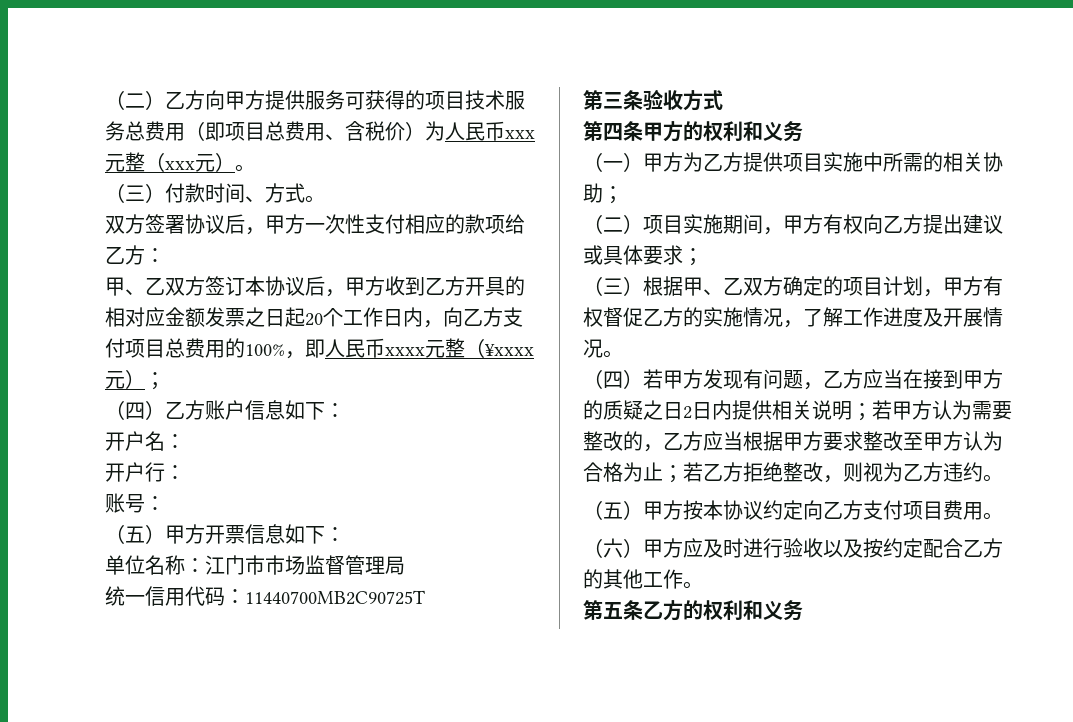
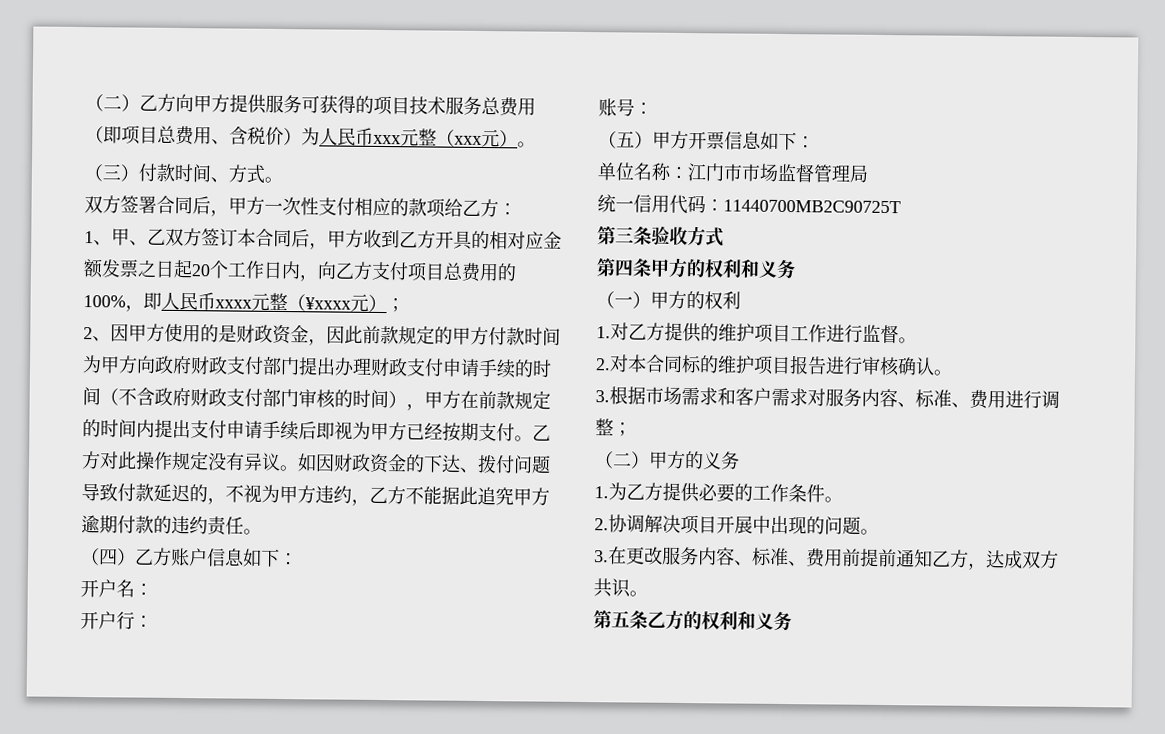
- 双方签署协议后，甲方一次性支付相应的款项给乙方：
+ 双方签署合同后，甲方一次性支付相应的款项给乙方：
- 甲、乙双方签订本协议后，甲方收到乙方开具的相对应金额发票之日起20个工作日内，向乙方支付项目总费用的100%，即人民币xxxx元整（¥xxxx元）；
+ 1、甲、乙双方签订本合同后，甲方收到乙方开具的相对应金额发票之日起20个工作日内，向乙方支付项目总费用的100%，即人民币xxxx元整（¥xxxx元）；
+ 2、因甲方使用的是财政资金，因此前款规定的甲方付款时间为甲方向政府财政支付部门提出办理财政支付申请手续的时间（不含政府财政支付部门审核的时间），甲方在前款规定的时间内提出支付申请手续后即视为甲方已经按期支付。乙方对此操作规定没有异议。如因财政资金的下达、拨付问题导致付款延迟的，不视为甲方违约，乙方不能据此追究甲方逾期付款的违约责任。
- （一）甲方为乙方提供项目实施中所需的相关协助；
- （二）项目实施期间，甲方有权向乙方提出建议或具体要求；
- （三）根据甲、乙双方确定的项目计划，甲方有权督促乙方的实施情况，了解工作进度及开展情况。
- （四）若甲方发现有问题，乙方应当在接到甲方的质疑之日2日内提供相关说明；若甲方认为需要整改的，乙方应当根据甲方要求整改至甲方认为合格为止；若乙方拒绝整改，则视为乙方违约。
- （五）甲方按本协议约定向乙方支付项目费用。
- （六）甲方应及时进行验收以及按约定配合乙方的其他工作。
+ （一）甲方的权利
+ 1.对乙方提供的维护项目工作进行监督。
+ 2.对本合同标的维护项目报告进行审核确认。
+ 3.根据市场需求和客户需求对服务内容、标准、费用进行调整；
+ （二）甲方的义务
+ 1.为乙方提供必要的工作条件。
+ 2.协调解决项目开展中出现的问题。
+ 3.在更改服务内容、标准、费用前提前通知乙方，达成双方共识。

